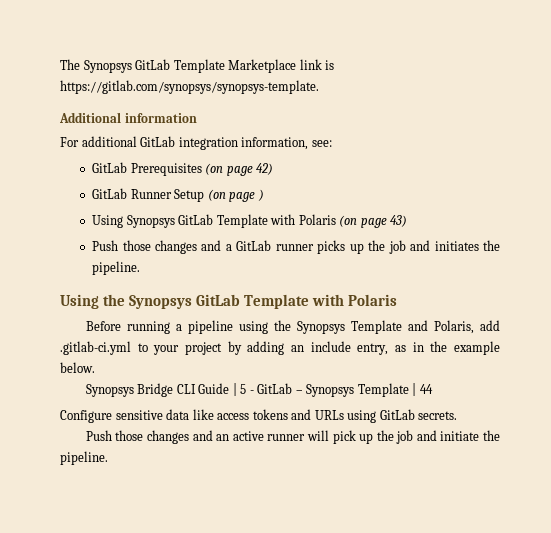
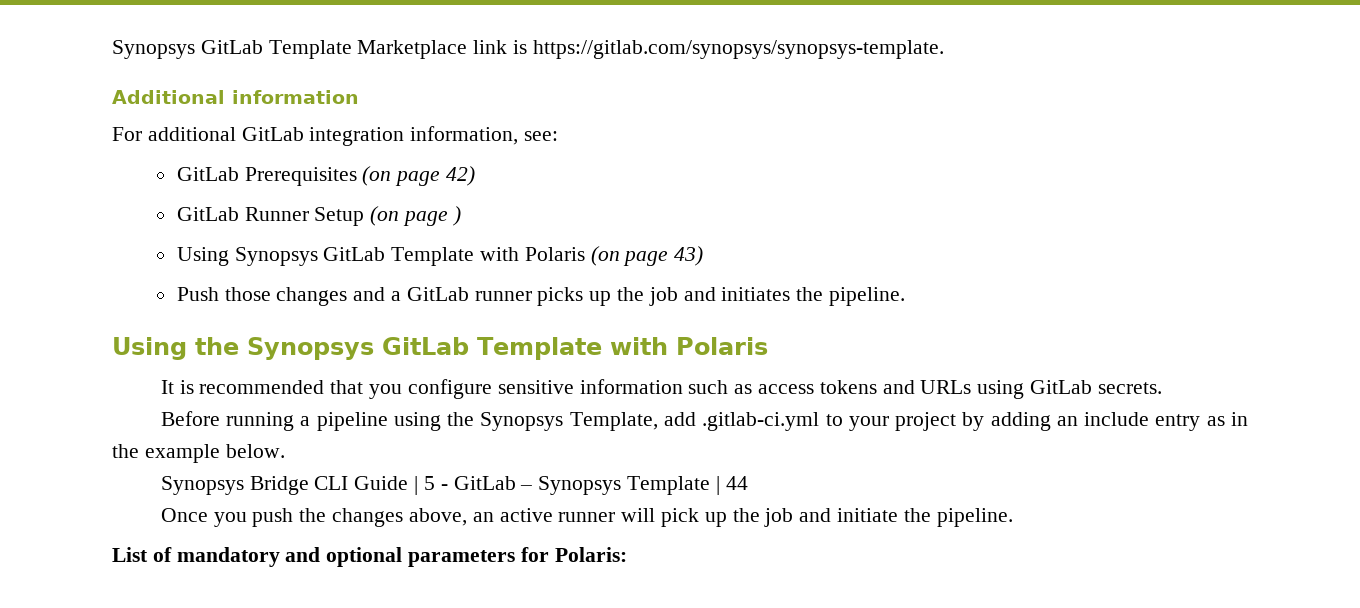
- The Synopsys GitLab Template Marketplace link is https://gitlab.com/synopsys/synopsys-template.
+ Synopsys GitLab Template Marketplace link is https://gitlab.com/synopsys/synopsys-template.
+ It is recommended that you configure sensitive information such as access tokens and URLs using GitLab secrets.
- Before running a pipeline using the Synopsys Template and Polaris, add .gitlab-ci.yml to your project by adding an include entry, as in the example below.
+ Before running a pipeline using the Synopsys Template, add .gitlab-ci.yml to your project by adding an include entry as in the example below.
- Configure sensitive data like access tokens and URLs using GitLab secrets.
- Push those changes and an active runner will pick up the job and initiate the pipeline.
+ Once you push the changes above, an active runner will pick up the job and initiate the pipeline.
+ List of mandatory and optional parameters for Polaris:

